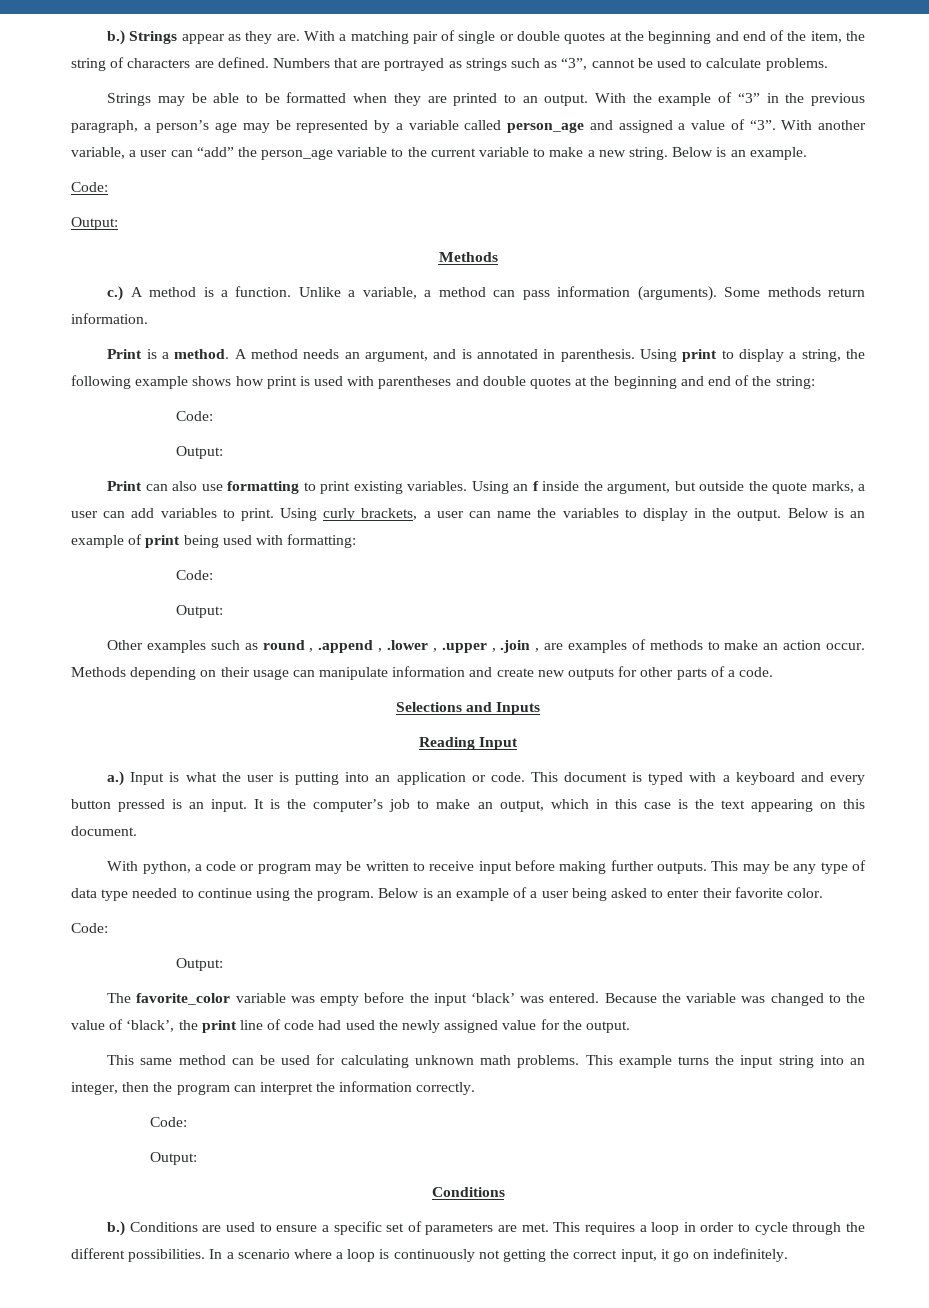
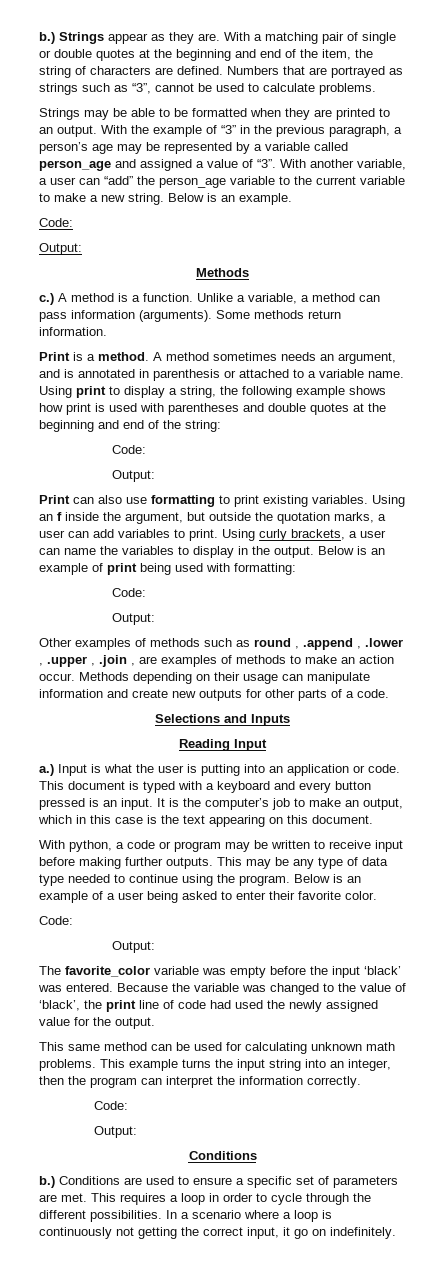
- A method needs an argument, and is annotated in parenthesis.
+ A method sometimes needs an argument, and is annotated in parenthesis or attached to a variable name.
- Using an f inside the argument, but outside the quote marks, a user can add variables to print.
+ Using an f inside the argument, but outside the quotation marks, a user can add variables to print.
- Other examples such as round , .append , .lower , .upper , .join , are examples of methods to make an action occur.
+ Other examples of methods such as round , .append , .lower , .upper , .join , are examples of methods to make an action occur.

